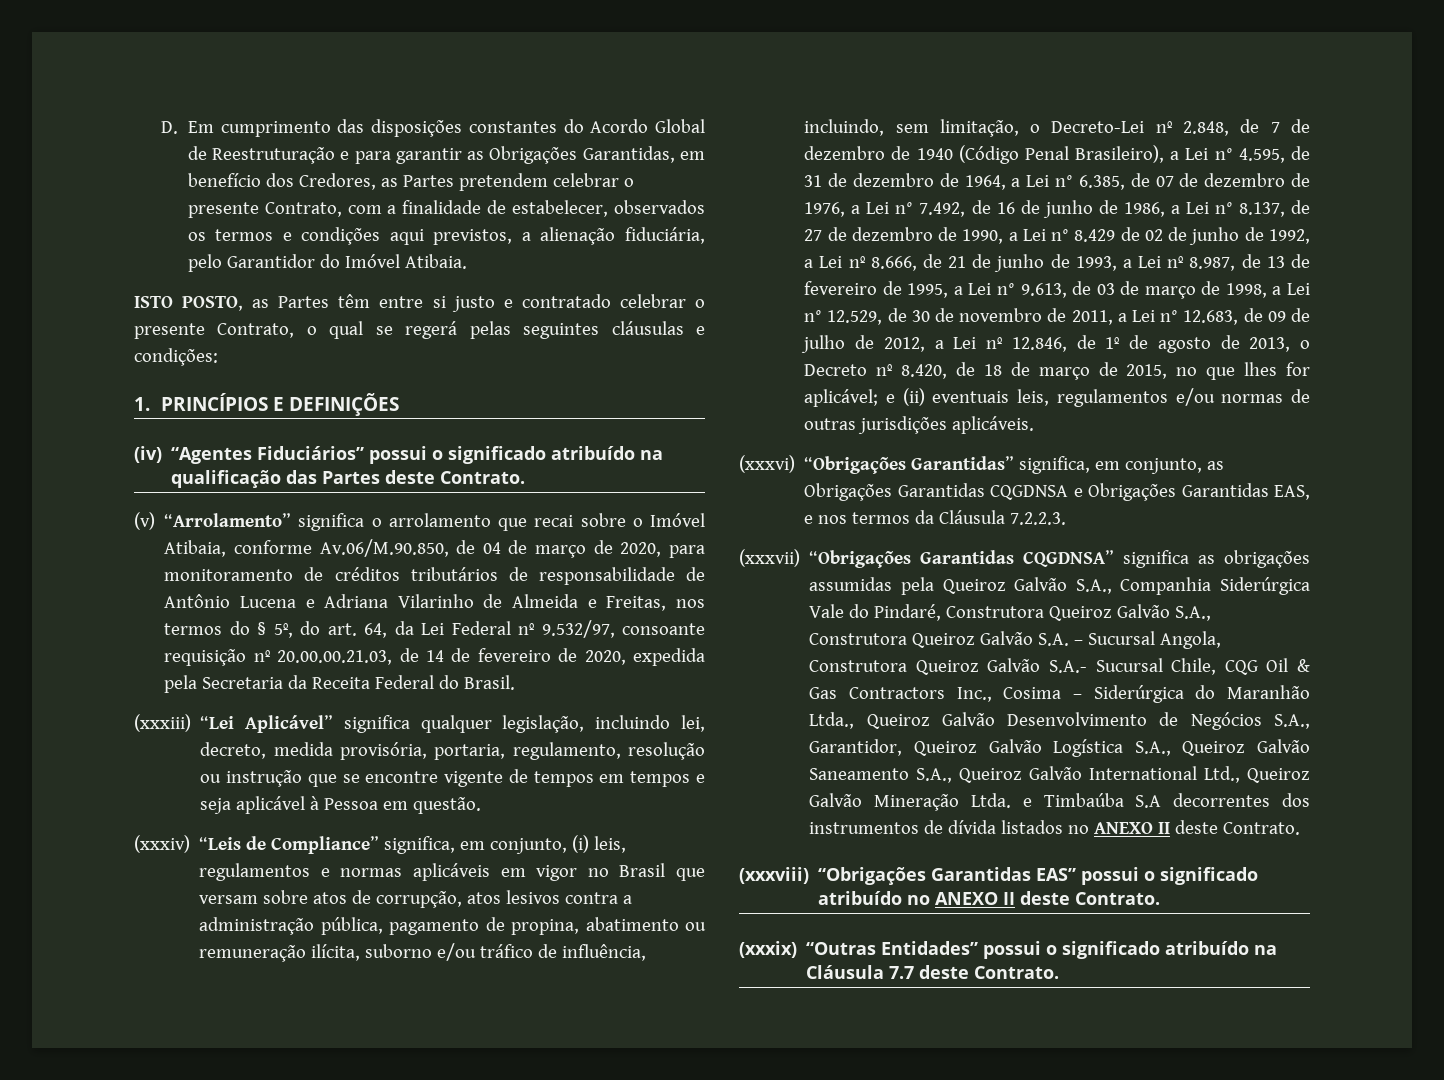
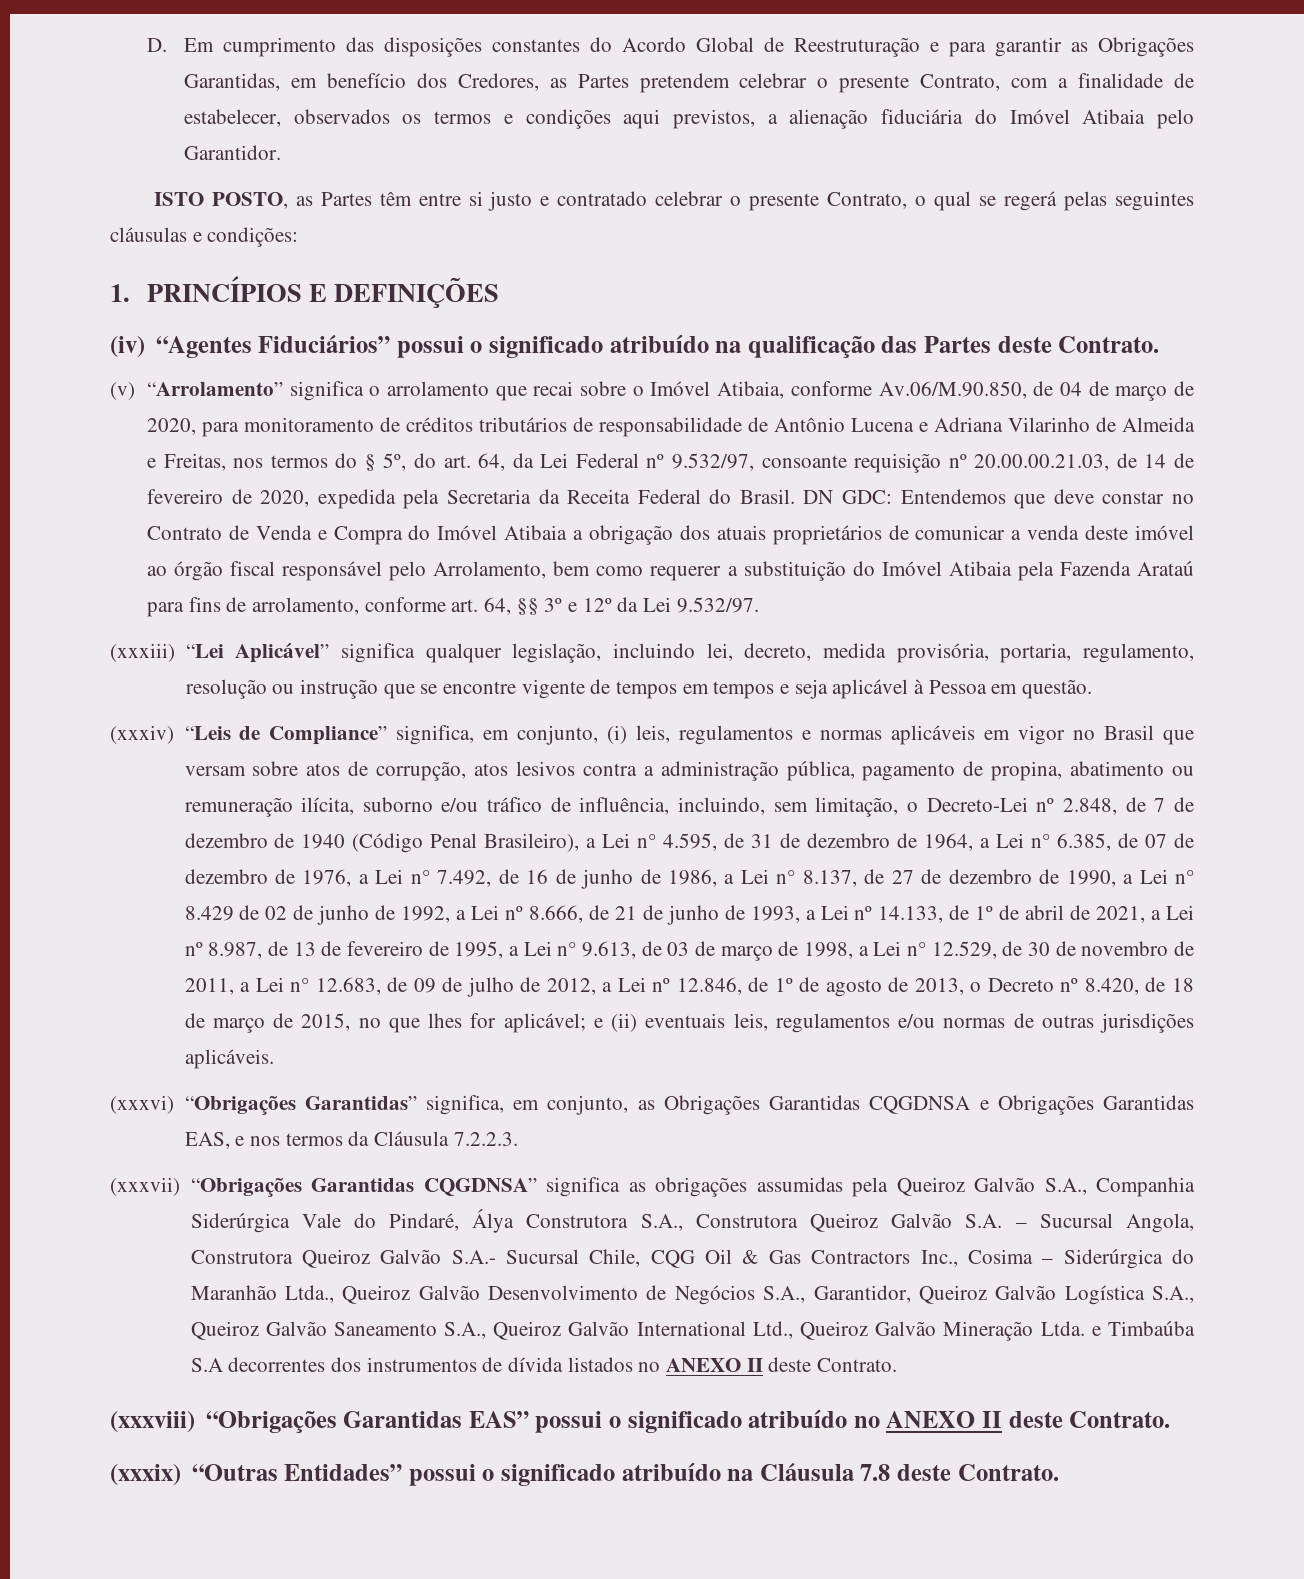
- D. Em cumprimento das disposições constantes do Acordo Global de Reestruturação e para garantir as Obrigações Garantidas, em benefício dos Credores, as Partes pretendem celebrar o presente Contrato, com a finalidade de estabelecer, observados os termos e condições aqui previstos, a alienação fiduciária, pelo Garantidor do Imóvel Atibaia.
+ D. Em cumprimento das disposições constantes do Acordo Global de Reestruturação e para garantir as Obrigações Garantidas, em benefício dos Credores, as Partes pretendem celebrar o presente Contrato, com a finalidade de estabelecer, observados os termos e condições aqui previstos, a alienação fiduciária do Imóvel Atibaia pelo Garantidor.
+ DN GDC: Entendemos que deve constar no Contrato de Venda e Compra do Imóvel Atibaia a obrigação dos atuais proprietários de comunicar a venda deste imóvel ao órgão fiscal responsável pelo Arrolamento, bem como requerer a substituição do Imóvel Atibaia pela Fazenda Arataú para fins de arrolamento, conforme art. 64, §§ 3º e 12º da Lei 9.532/97.
- (xxxiv) “Leis de Compliance” significa, em conjunto, (i) leis, regulamentos e normas aplicáveis em vigor no Brasil que versam sobre atos de corrupção, atos lesivos contra a administração pública, pagamento de propina, abatimento ou remuneração ilícita, suborno e/ou tráfico de influência, incluindo, sem limitação, o Decreto-Lei nº 2.848, de 7 de dezembro de 1940 (Código Penal Brasileiro), a Lei n° 4.595, de 31 de dezembro de 1964, a Lei n° 6.385, de 07 de dezembro de 1976, a Lei n° 7.492, de 16 de junho de 1986, a Lei n° 8.137, de 27 de dezembro de 1990, a Lei n° 8.429 de 02 de junho de 1992, a Lei nº 8.666, de 21 de junho de 1993, a Lei nº 8.987, de 13 de fevereiro de 1995, a Lei n° 9.613, de 03 de março de 1998, a Lei n° 12.529, de 30 de novembro de 2011, a Lei n° 12.683, de 09 de julho de 2012, a Lei nº 12.846, de 1º de agosto de 2013, o Decreto nº 8.420, de 18 de março de 2015, no que lhes for aplicável;
+ (xxxiv) “Leis de Compliance” significa, em conjunto, (i) leis, regulamentos e normas aplicáveis em vigor no Brasil que versam sobre atos de corrupção, atos lesivos contra a administração pública, pagamento de propina, abatimento ou remuneração ilícita, suborno e/ou tráfico de influência, incluindo, sem limitação, o Decreto-Lei nº 2.848, de 7 de dezembro de 1940 (Código Penal Brasileiro), a Lei n° 4.595, de 31 de dezembro de 1964, a Lei n° 6.385, de 07 de dezembro de 1976, a Lei n° 7.492, de 16 de junho de 1986, a Lei n° 8.137, de 27 de dezembro de 1990, a Lei n° 8.429 de 02 de junho de 1992, a Lei nº 8.666, de 21 de junho de 1993, a Lei nº 14.133, de 1º de abril de 2021, a Lei nº 8.987, de 13 de fevereiro de 1995, a Lei n° 9.613, de 03 de março de 1998, a Lei n° 12.529, de 30 de novembro de 2011, a Lei n° 12.683, de 09 de julho de 2012, a Lei nº 12.846, de 1º de agosto de 2013, o Decreto nº 8.420, de 18 de março de 2015, no que lhes for aplicável;
- (xxxvii) “Obrigações Garantidas CQGDNSA” significa as obrigações assumidas pela Queiroz Galvão S.A., Companhia Siderúrgica Vale do Pindaré, Construtora Queiroz Galvão S.A., Construtora Queiroz Galvão S.A. – Sucursal Angola, Construtora Queiroz Galvão S.A.- Sucursal Chile, CQG Oil & Gas Contractors Inc., Cosima – Siderúrgica do Maranhão Ltda., Queiroz Galvão Desenvolvimento de Negócios S.A., Garantidor, Queiroz Galvão Logística S.A., Queiroz Galvão Saneamento S.A., Queiroz Galvão International Ltd., Queiroz Galvão Mineração Ltda. e Timbaúba S.A decorrentes dos instrumentos de dívida listados no ANEXO II deste Contrato.
+ (xxxvii) “Obrigações Garantidas CQGDNSA” significa as obrigações assumidas pela Queiroz Galvão S.A., Companhia Siderúrgica Vale do Pindaré, Álya Construtora S.A., Construtora Queiroz Galvão S.A. – Sucursal Angola, Construtora Queiroz Galvão S.A.- Sucursal Chile, CQG Oil & Gas Contractors Inc., Cosima – Siderúrgica do Maranhão Ltda., Queiroz Galvão Desenvolvimento de Negócios S.A., Garantidor, Queiroz Galvão Logística S.A., Queiroz Galvão Saneamento S.A., Queiroz Galvão International Ltd., Queiroz Galvão Mineração Ltda. e Timbaúba S.A decorrentes dos instrumentos de dívida listados no ANEXO II deste Contrato.
- (xxxix) “Outras Entidades” possui o significado atribuído na Cláusula 7.7 deste Contrato.
+ (xxxix) “Outras Entidades” possui o significado atribuído na Cláusula 7.8 deste Contrato.

